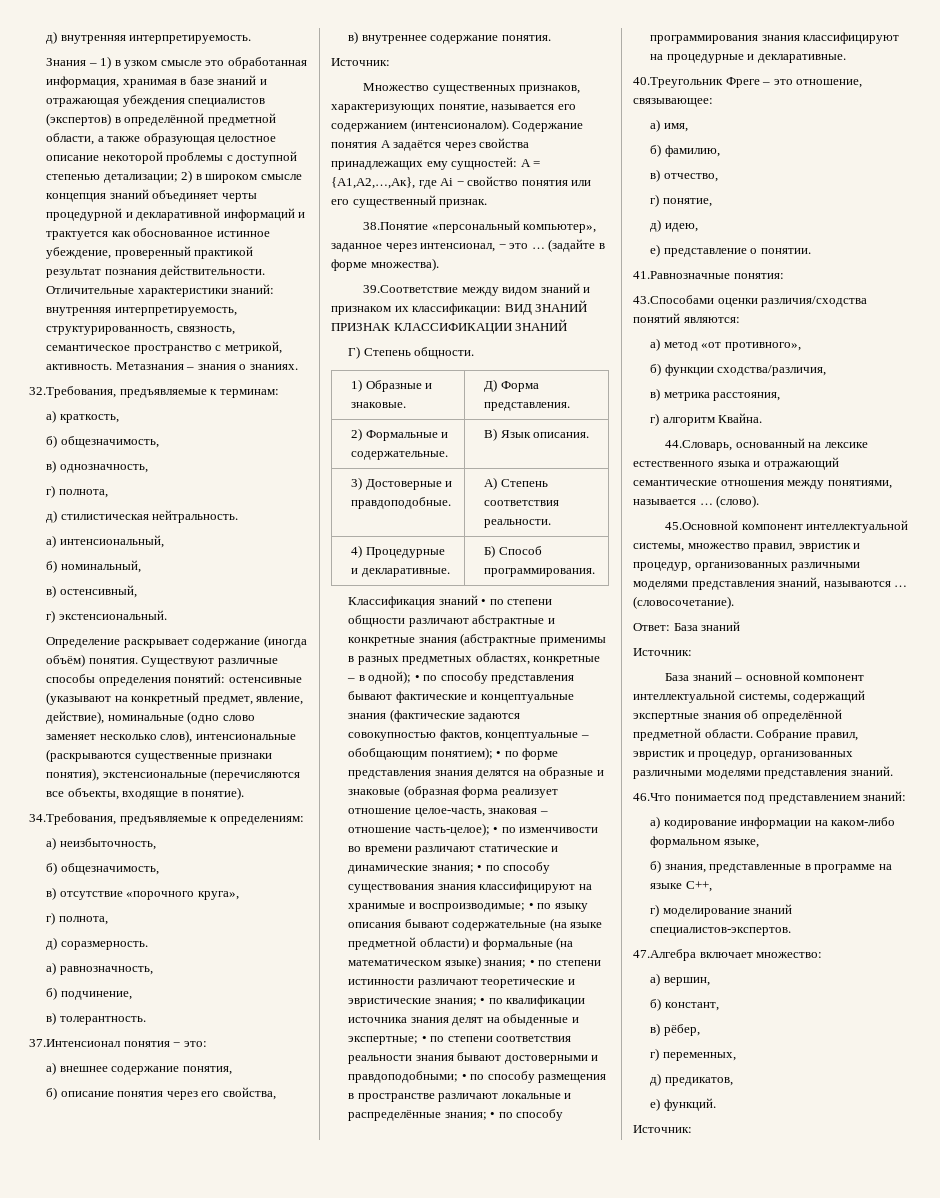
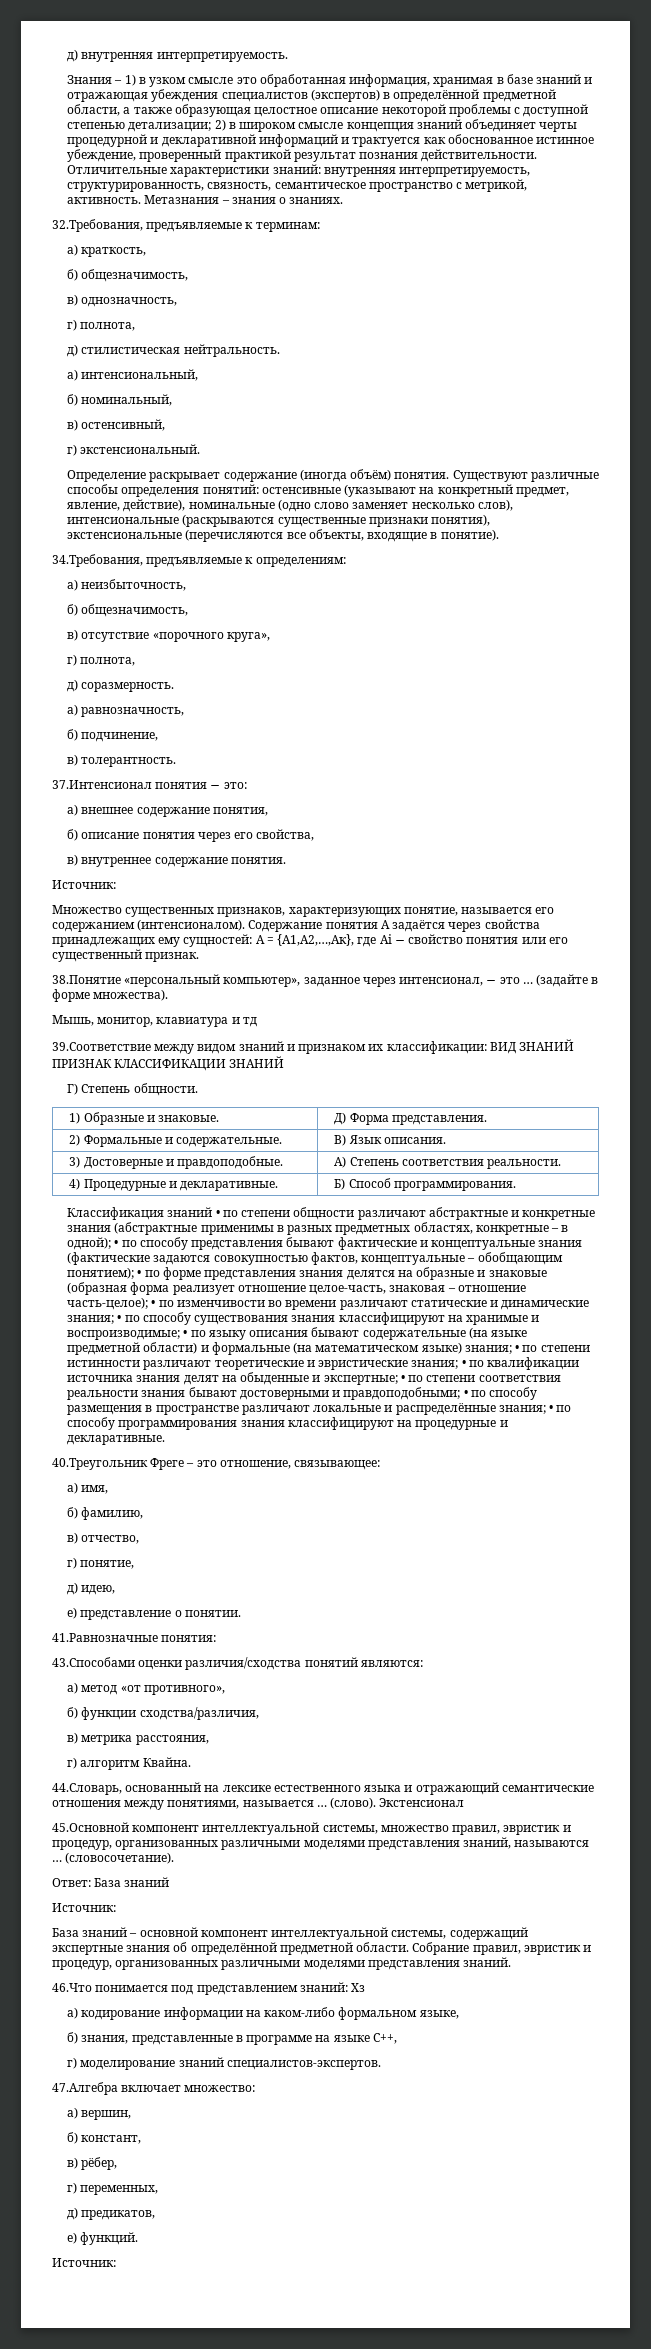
+ Мышь, монитор, клавиатура и тд
+ Экстенсионал
- 46.Что понимается под представлением знаний:
+ 46.Что понимается под представлением знаний: Хз

